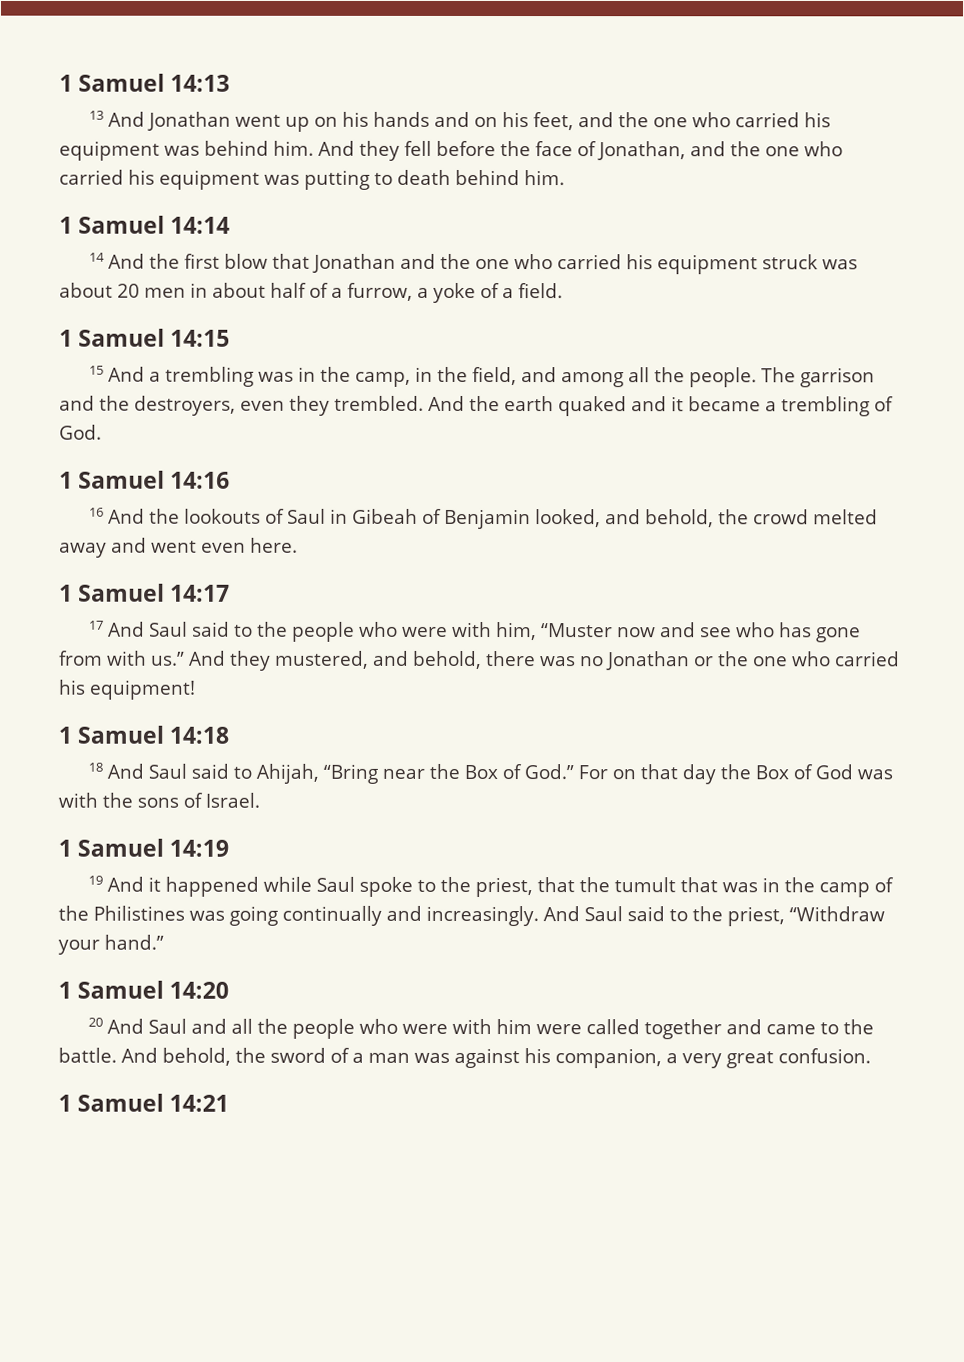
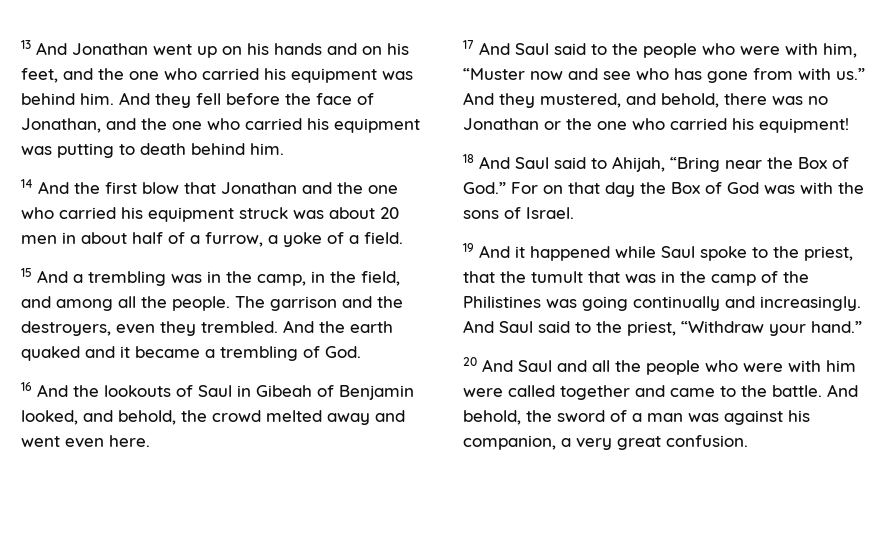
- 1 Samuel 14:13
- 1 Samuel 14:14
- 1 Samuel 14:15
- 1 Samuel 14:16
- 1 Samuel 14:17
- 1 Samuel 14:18
- 1 Samuel 14:19
- 1 Samuel 14:20
- 1 Samuel 14:21

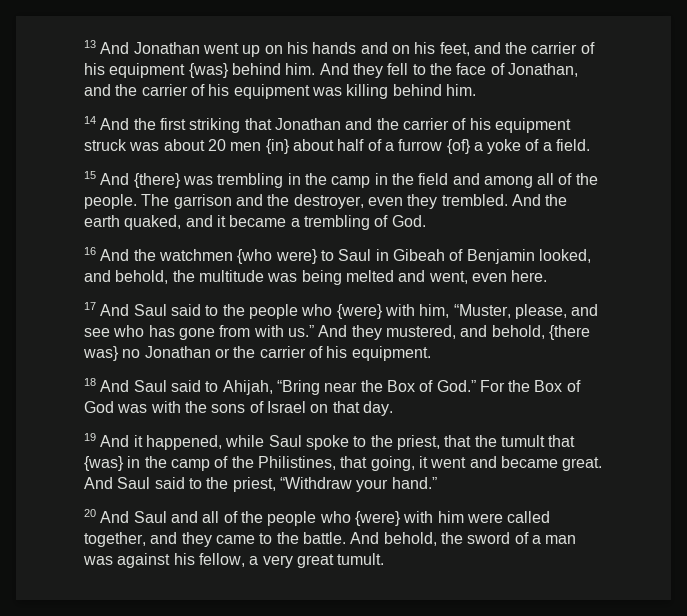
- 13 And Jonathan went up on his hands and on his feet, and the one who carried his equipment was behind him.
+ 13 And Jonathan went up on his hands and on his feet, and the carrier of his equipment {was} behind him.
- And they fell before the face of Jonathan, and the one who carried his equipment was putting to death behind him.
+ And they fell to the face of Jonathan, and the carrier of his equipment was killing behind him.
- 14 And the first blow that Jonathan and the one who carried his equipment struck was about 20 men in about half of a furrow, a yoke of a field.
+ 14 And the first striking that Jonathan and the carrier of his equipment struck was about 20 men {in} about half of a furrow {of} a yoke of a field.
- 15 And a trembling was in the camp, in the field, and among all the people.
+ 15 And {there} was trembling in the camp in the field and among all of the people.
- The garrison and the destroyers, even they trembled.
+ The garrison and the destroyer, even they trembled.
- And the earth quaked and it became a trembling of God.
+ And the earth quaked, and it became a trembling of God.
- 16 And the lookouts of Saul in Gibeah of Benjamin looked, and behold, the crowd melted away and went even here.
+ 16 And the watchmen {who were} to Saul in Gibeah of Benjamin looked, and behold, the multitude was being melted and went, even here.
- 17 And Saul said to the people who were with him, “Muster now and see who has gone from with us.”
+ 17 And Saul said to the people who {were} with him, “Muster, please, and see who has gone from with us.”
- And they mustered, and behold, there was no Jonathan or the one who carried his equipment!
+ And they mustered, and behold, {there was} no Jonathan or the carrier of his equipment.
- 18 And Saul said to Ahijah, “Bring near the Box of God.” For on that day the Box of God was with the sons of Israel.
+ 18 And Saul said to Ahijah, “Bring near the Box of God.” For the Box of God was with the sons of Israel on that day.
- 19 And it happened while Saul spoke to the priest, that the tumult that was in the camp of the Philistines was going continually and increasingly.
+ 19 And it happened, while Saul spoke to the priest, that the tumult that {was} in the camp of the Philistines, that going, it went and became great.
- 20 And Saul and all the people who were with him were called together and came to the battle.
+ 20 And Saul and all of the people who {were} with him were called together, and they came to the battle.
- And behold, the sword of a man was against his companion, a very great confusion.
+ And behold, the sword of a man was against his fellow, a very great tumult.

